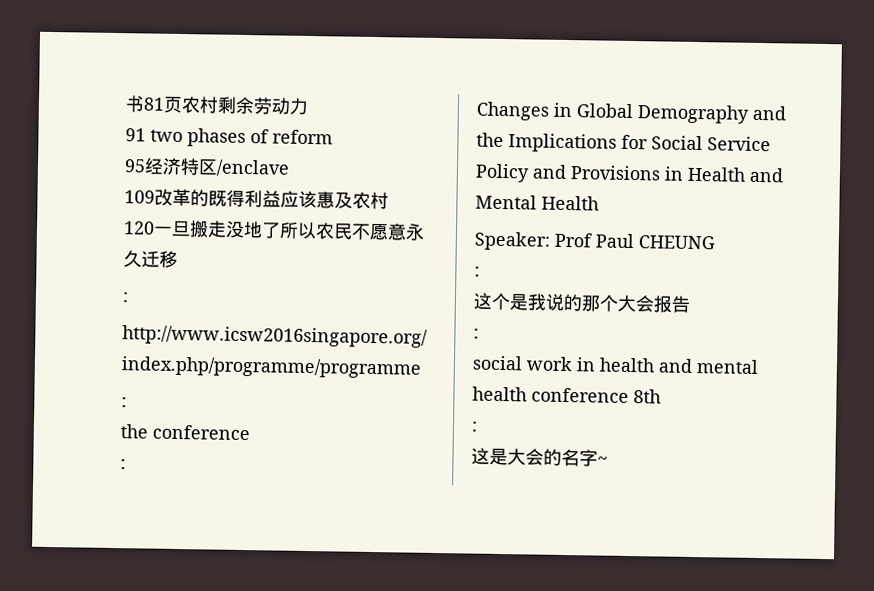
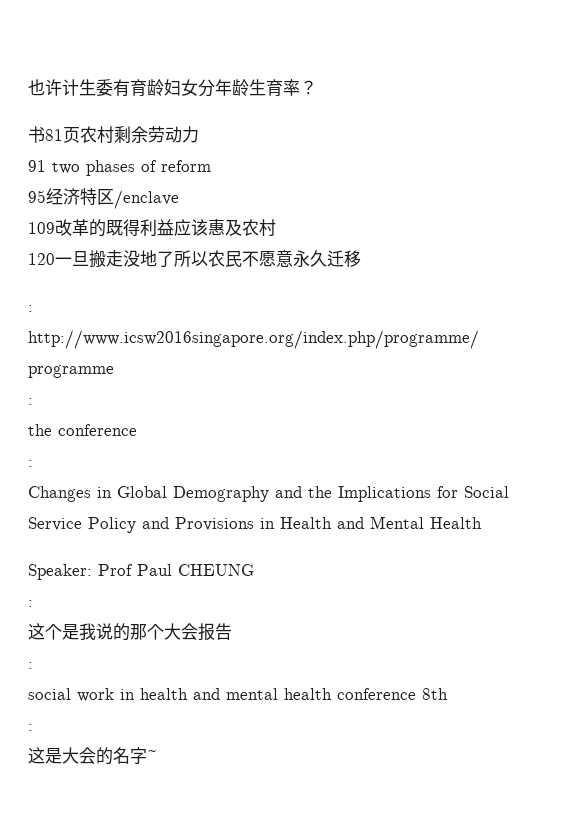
+ 也许计生委有育龄妇女分年龄生育率？

